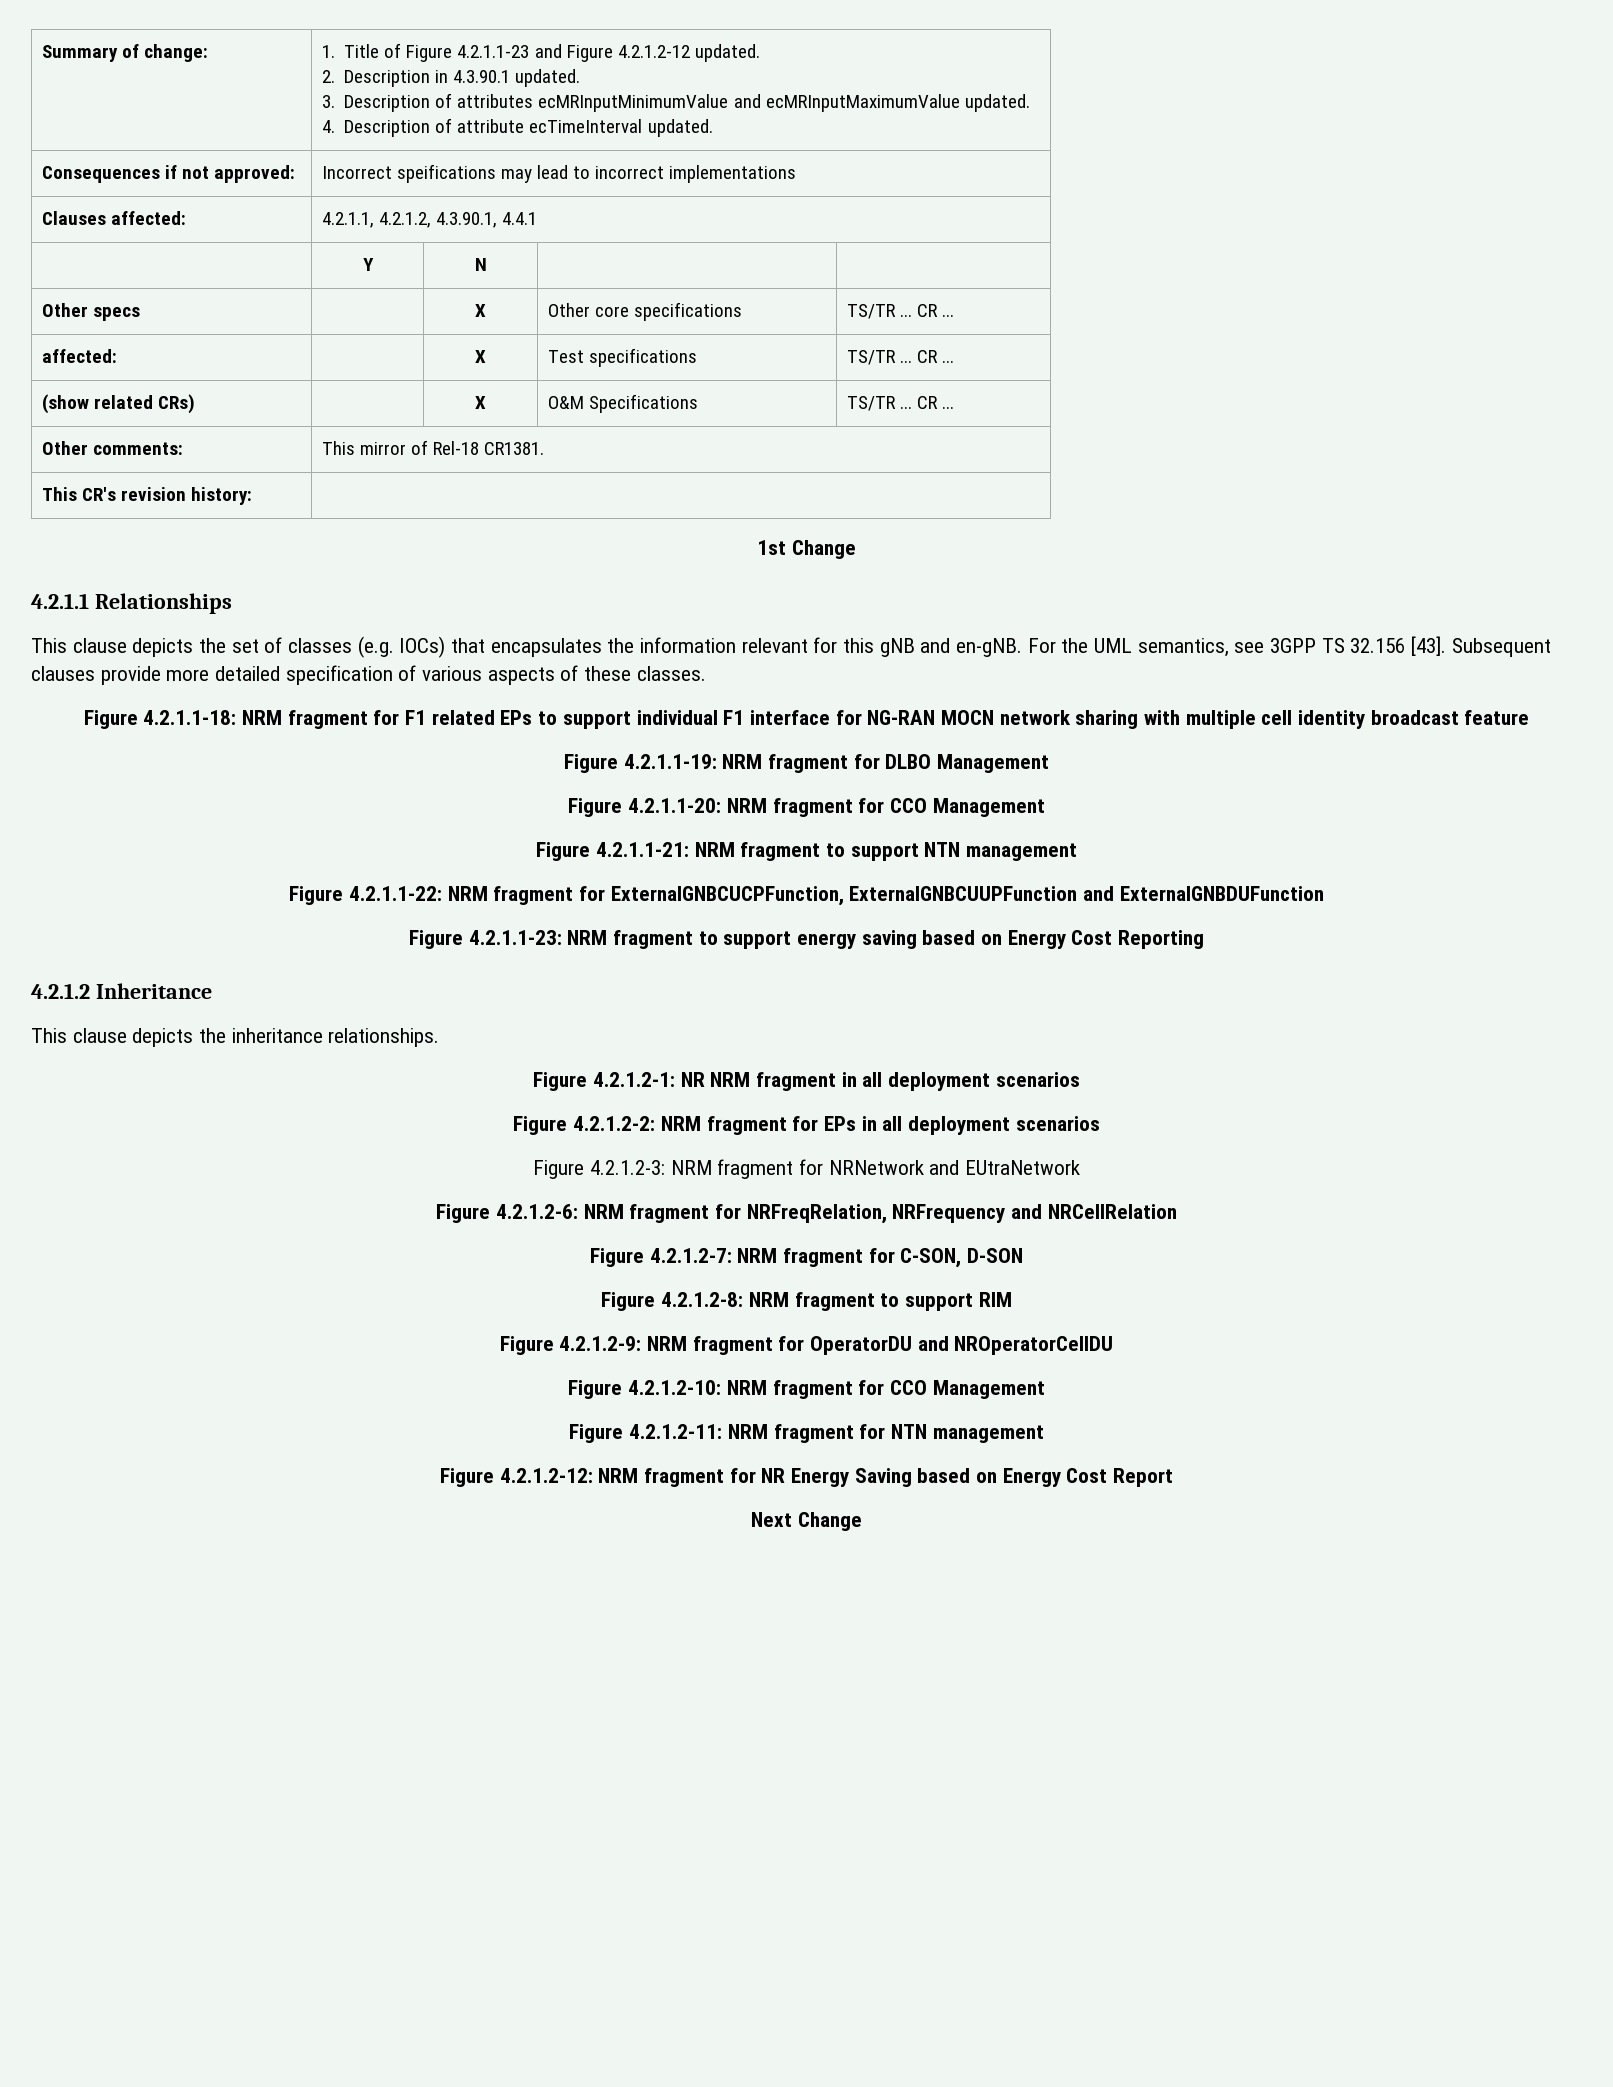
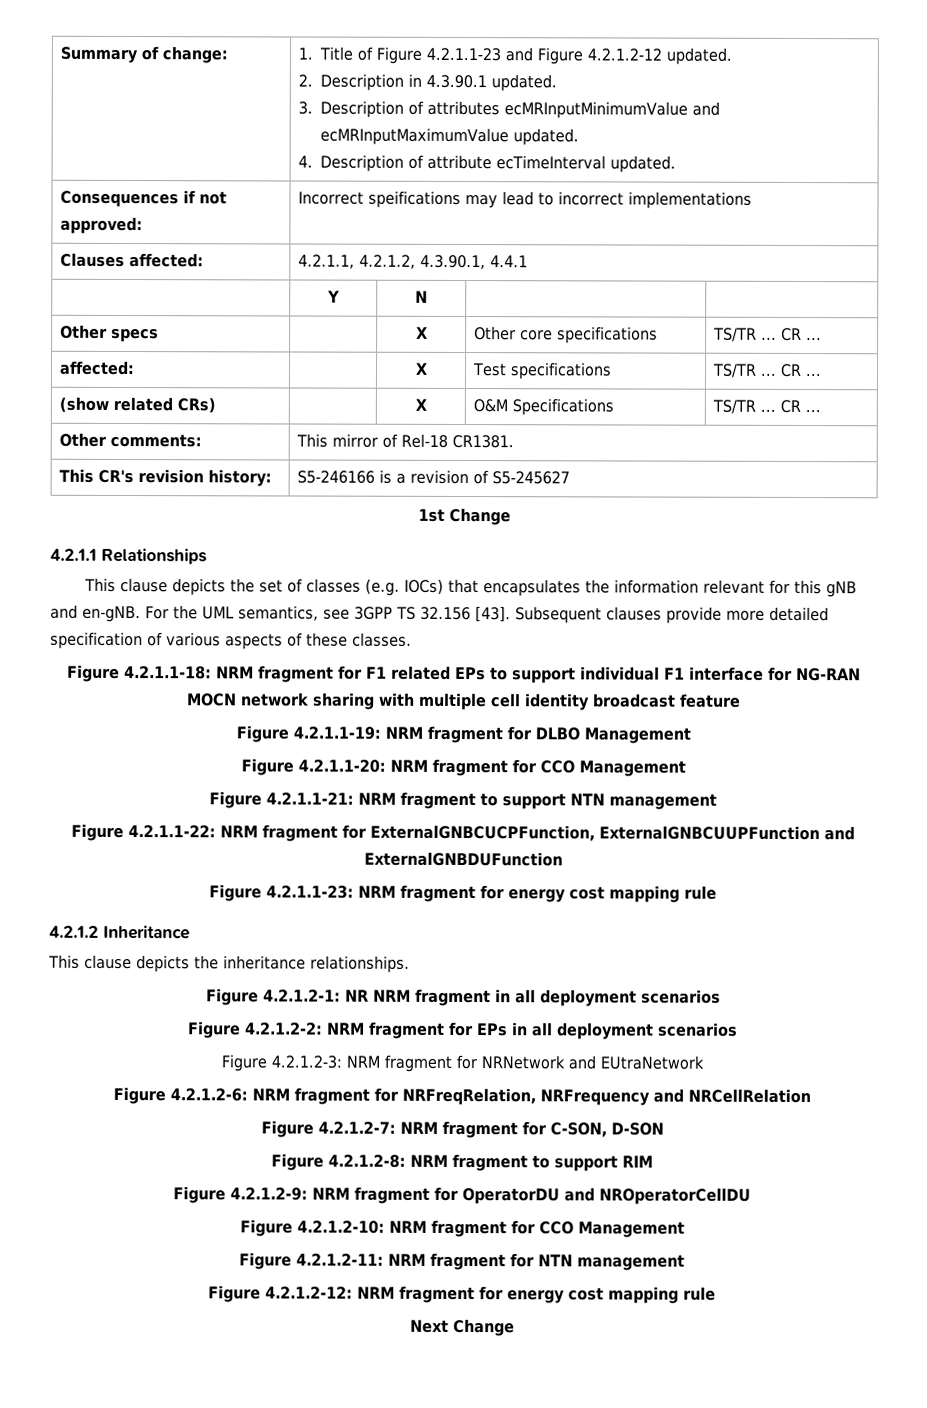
- This CR's revision history: |
+ This CR's revision history: | S5-246166 is a revision of S5-245627
- Figure 4.2.1.1-23: NRM fragment to support energy saving based on Energy Cost Reporting
+ Figure 4.2.1.1-23: NRM fragment for energy cost mapping rule
- Figure 4.2.1.2-12: NRM fragment for NR Energy Saving based on Energy Cost Report
+ Figure 4.2.1.2-12: NRM fragment for energy cost mapping rule

